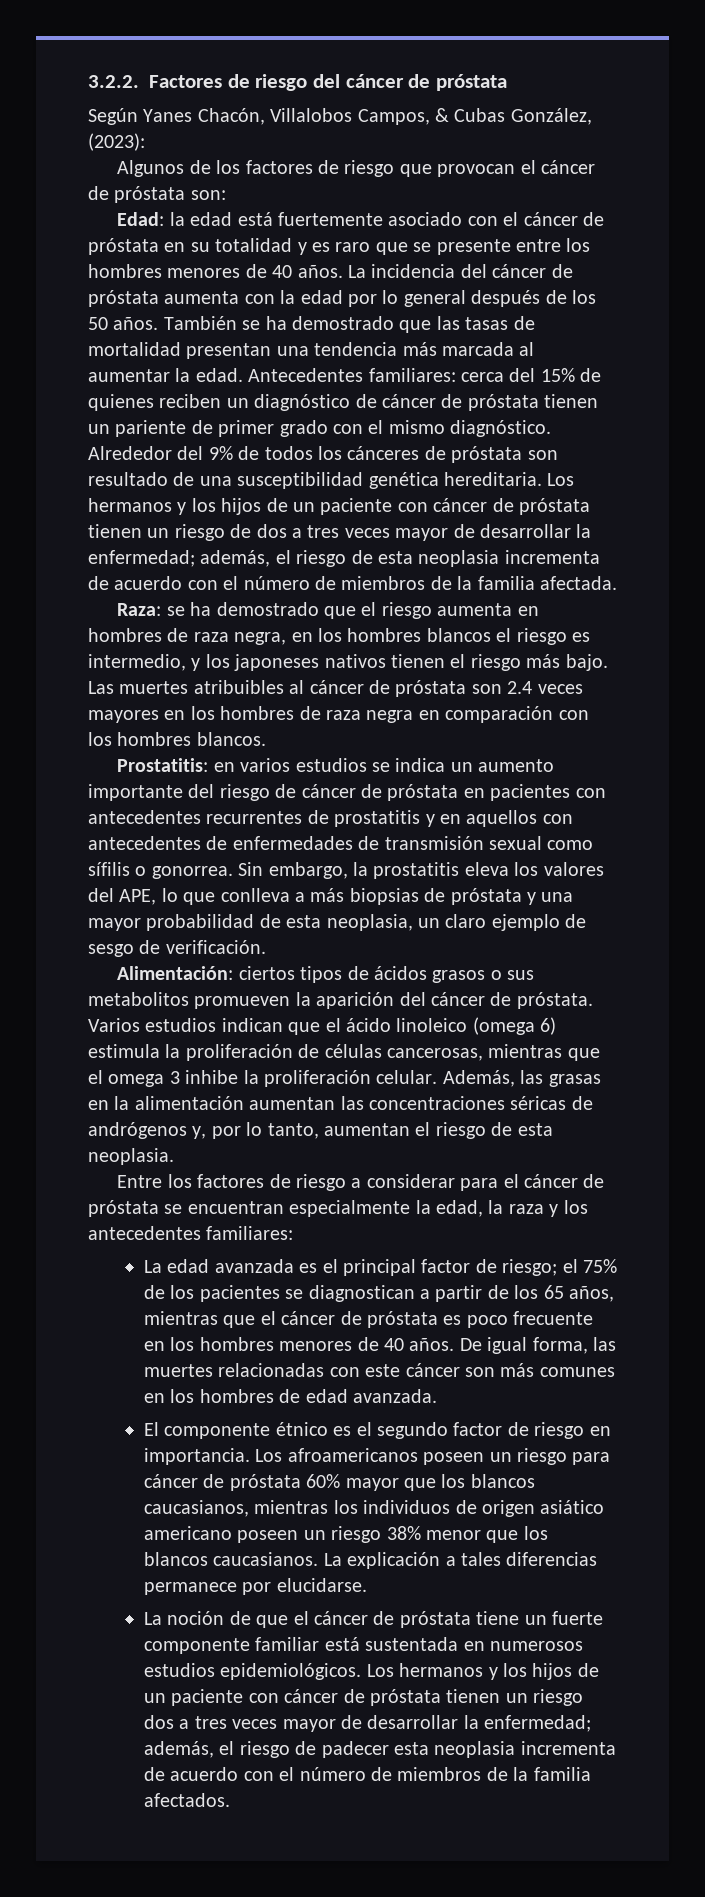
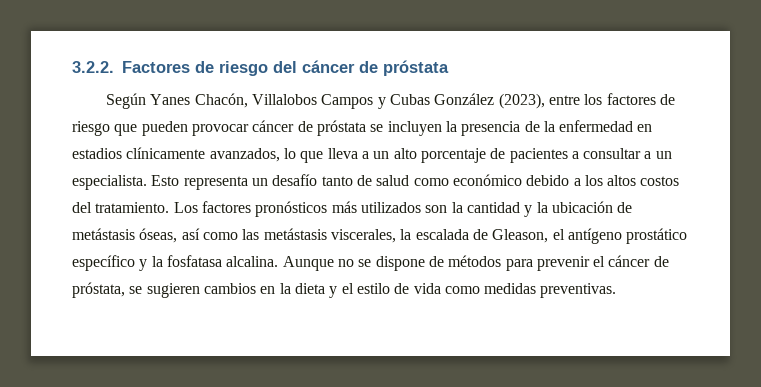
- Según Yanes Chacón, Villalobos Campos, & Cubas González, (2023):
- Algunos de los factores de riesgo que provocan el cáncer de próstata son:
- Edad: la edad está fuertemente asociado con el cáncer de próstata en su totalidad y es raro que se presente entre los hombres menores de 40 años. La incidencia del cáncer de próstata aumenta con la edad por lo general después de los 50 años. También se ha demostrado que las tasas de mortalidad presentan una tendencia más marcada al aumentar la edad. Antecedentes familiares: cerca del 15% de quienes reciben un diagnóstico de cáncer de próstata tienen un pariente de primer grado con el mismo diagnóstico. Alrededor del 9% de todos los cánceres de próstata son resultado de una susceptibilidad genética hereditaria. Los hermanos y los hijos de un paciente con cáncer de próstata tienen un riesgo de dos a tres veces mayor de desarrollar la enfermedad; además, el riesgo de esta neoplasia incrementa de acuerdo con el número de miembros de la familia afectada.
- Raza: se ha demostrado que el riesgo aumenta en hombres de raza negra, en los hombres blancos el riesgo es intermedio, y los japoneses nativos tienen el riesgo más bajo. Las muertes atribuibles al cáncer de próstata son 2.4 veces mayores en los hombres de raza negra en comparación con los hombres blancos.
- Prostatitis: en varios estudios se indica un aumento importante del riesgo de cáncer de próstata en pacientes con antecedentes recurrentes de prostatitis y en aquellos con antecedentes de enfermedades de transmisión sexual como sífilis o gonorrea. Sin embargo, la prostatitis eleva los valores del APE, lo que conlleva a más biopsias de próstata y una mayor probabilidad de esta neoplasia, un claro ejemplo de sesgo de verificación.
- Alimentación: ciertos tipos de ácidos grasos o sus metabolitos promueven la aparición del cáncer de próstata. Varios estudios indican que el ácido linoleico (omega 6) estimula la proliferación de células cancerosas, mientras que el omega 3 inhibe la proliferación celular. Además, las grasas en la alimentación aumentan las concentraciones séricas de andrógenos y, por lo tanto, aumentan el riesgo de esta neoplasia.
- Entre los factores de riesgo a considerar para el cáncer de próstata se encuentran especialmente la edad, la raza y los antecedentes familiares:
- La edad avanzada es el principal factor de riesgo; el 75% de los pacientes se diagnostican a partir de los 65 años, mientras que el cáncer de próstata es poco frecuente en los hombres menores de 40 años. De igual forma, las muertes relacionadas con este cáncer son más comunes en los hombres de edad avanzada.
- El componente étnico es el segundo factor de riesgo en importancia. Los afroamericanos poseen un riesgo para cáncer de próstata 60% mayor que los blancos caucasianos, mientras los individuos de origen asiático americano poseen un riesgo 38% menor que los blancos caucasianos. La explicación a tales diferencias permanece por elucidarse.
- La noción de que el cáncer de próstata tiene un fuerte componente familiar está sustentada en numerosos estudios epidemiológicos. Los hermanos y los hijos de un paciente con cáncer de próstata tienen un riesgo dos a tres veces mayor de desarrollar la enfermedad; además, el riesgo de padecer esta neoplasia incrementa de acuerdo con el número de miembros de la familia afectados.
+ Según Yanes Chacón, Villalobos Campos y Cubas González (2023), entre los factores de riesgo que pueden provocar cáncer de próstata se incluyen la presencia de la enfermedad en estadios clínicamente avanzados, lo que lleva a un alto porcentaje de pacientes a consultar a un especialista. Esto representa un desafío tanto de salud como económico debido a los altos costos del tratamiento. Los factores pronósticos más utilizados son la cantidad y la ubicación de metástasis óseas, así como las metástasis viscerales, la escalada de Gleason, el antígeno prostático específico y la fosfatasa alcalina. Aunque no se dispone de métodos para prevenir el cáncer de próstata, se sugieren cambios en la dieta y el estilo de vida como medidas preventivas.

